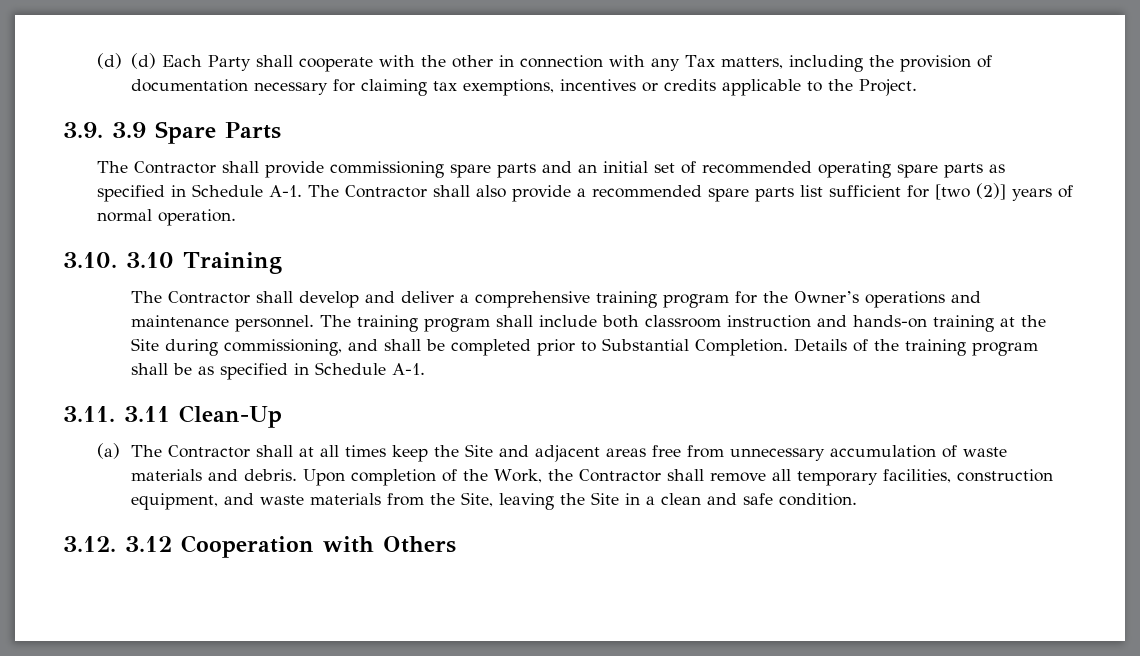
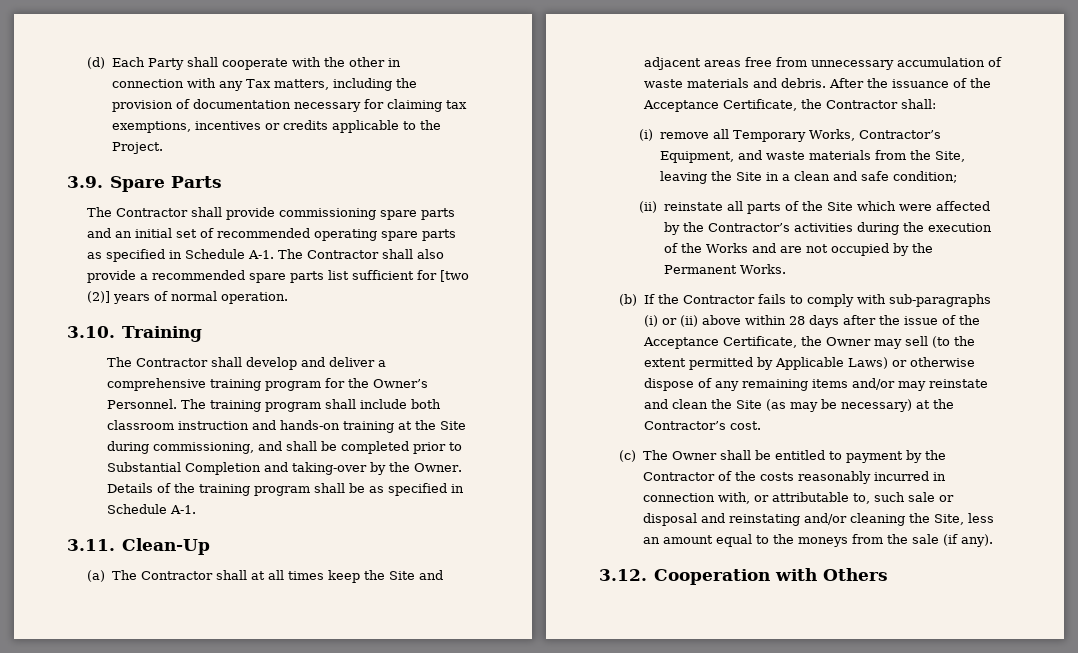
- (d) (d) Each Party shall cooperate with the other in connection with any Tax matters, including the provision of documentation necessary for claiming tax exemptions, incentives or credits applicable to the Project.
+ (d) Each Party shall cooperate with the other in connection with any Tax matters, including the provision of documentation necessary for claiming tax exemptions, incentives or credits applicable to the Project.
- 3.9. 3.9 Spare Parts
+ 3.9. Spare Parts
- 3.10. 3.10 Training
+ 3.10. Training
- The Contractor shall develop and deliver a comprehensive training program for the Owner’s operations and maintenance personnel.
+ The Contractor shall develop and deliver a comprehensive training program for the Owner’s Personnel.
- The training program shall include both classroom instruction and hands-on training at the Site during commissioning, and shall be completed prior to Substantial Completion.
+ The training program shall include both classroom instruction and hands-on training at the Site during commissioning, and shall be completed prior to Substantial Completion and taking-over by the Owner.
- 3.11. 3.11 Clean-Up
+ 3.11. Clean-Up
- Upon completion of the Work, the Contractor shall remove all temporary facilities, construction equipment, and waste materials from the Site, leaving the Site in a clean and safe condition.
- 3.12. 3.12 Cooperation with Others
+ After the issuance of the Acceptance Certificate, the Contractor shall:
+ (i) remove all Temporary Works, Contractor’s Equipment, and waste materials from the Site, leaving the Site in a clean and safe condition;
+ (ii) reinstate all parts of the Site which were affected by the Contractor’s activities during the execution of the Works and are not occupied by the Permanent Works.
+ (b) If the Contractor fails to comply with sub-paragraphs (i) or (ii) above within 28 days after the issue of the Acceptance Certificate, the Owner may sell (to the extent permitted by Applicable Laws) or otherwise dispose of any remaining items and/or may reinstate and clean the Site (as may be necessary) at the Contractor’s cost.
+ (c) The Owner shall be entitled to payment by the Contractor of the costs reasonably incurred in connection with, or attributable to, such sale or disposal and reinstating and/or cleaning the Site, less an amount equal to the moneys from the sale (if any).
+ 3.12. Cooperation with Others

